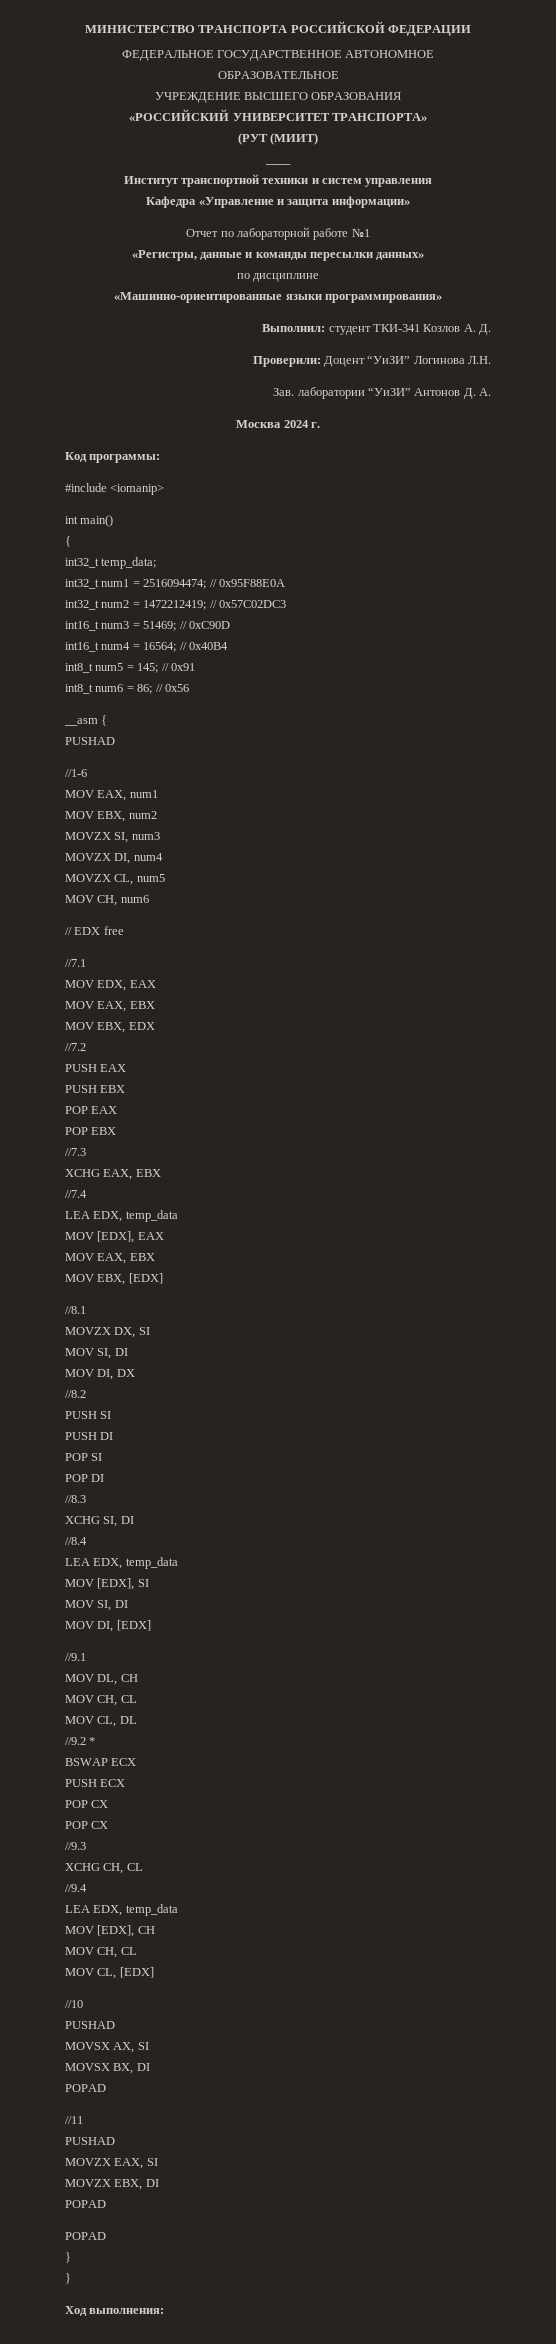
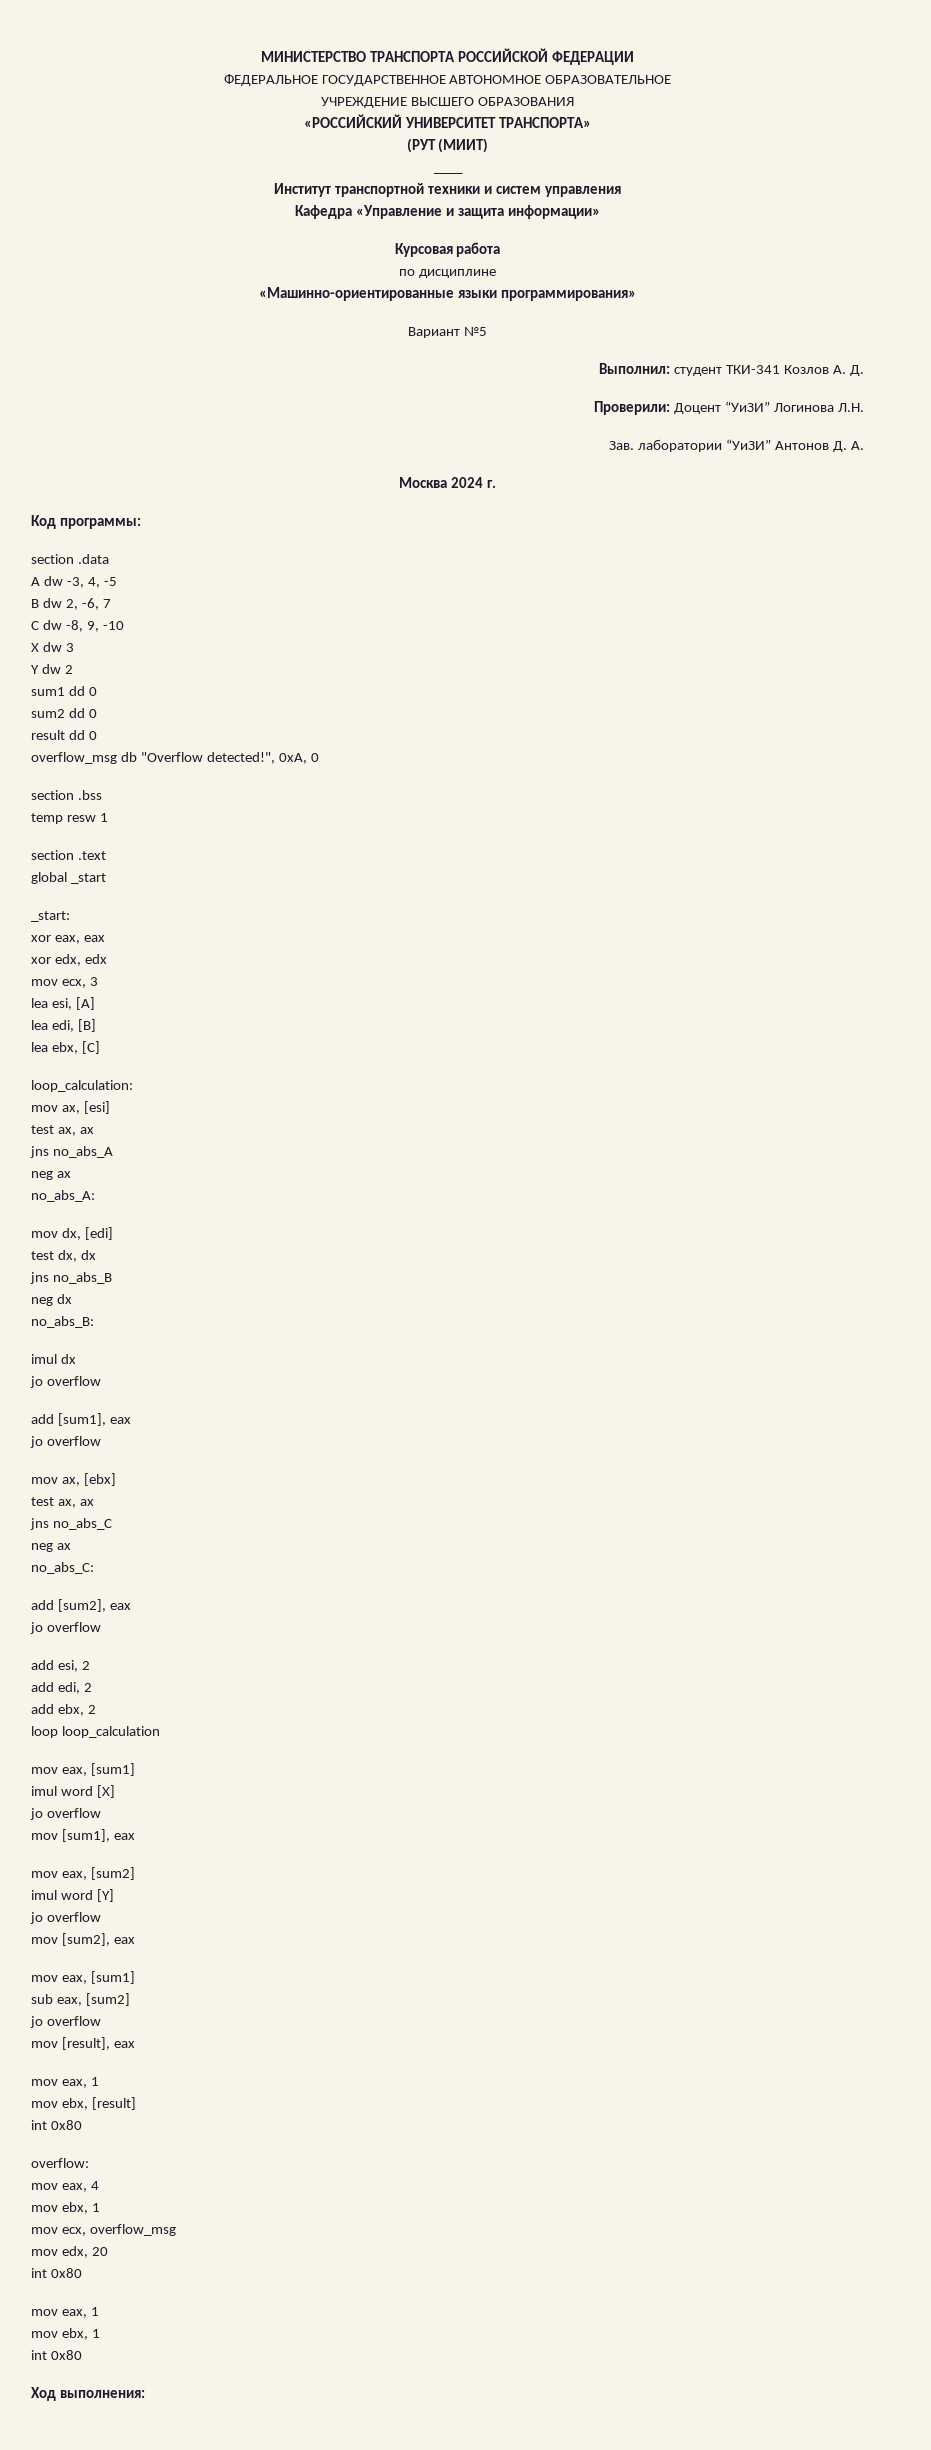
- Отчет по лабораторной работе №1
- «Регистры, данные и команды пересылки данных»
+ Курсовая работа
+ Вариант №5
- #include <iomanip>
- int main()
- {
- int32_t temp_data;
- int32_t num1 = 2516094474; // 0x95F88E0A
- int32_t num2 = 1472212419; // 0x57C02DC3
- int16_t num3 = 51469; // 0xC90D
- int16_t num4 = 16564; // 0x40B4
- int8_t num5 = 145; // 0x91
- int8_t num6 = 86; // 0x56
- __asm {
- PUSHAD
- //1-6
- MOV EAX, num1
- MOV EBX, num2
- MOVZX SI, num3
- MOVZX DI, num4
- MOVZX CL, num5
- MOV CH, num6
- // EDX free
- //7.1
- MOV EDX, EAX
- MOV EAX, EBX
- MOV EBX, EDX
- //7.2
- PUSH EAX
- PUSH EBX
- POP EAX
- POP EBX
- //7.3
- XCHG EAX, EBX
- //7.4
- LEA EDX, temp_data
- MOV [EDX], EAX
- MOV EAX, EBX
- MOV EBX, [EDX]
- //8.1
- MOVZX DX, SI
- MOV SI, DI
- MOV DI, DX
- //8.2
- PUSH SI
- PUSH DI
- POP SI
- POP DI
- //8.3
- XCHG SI, DI
- //8.4
- LEA EDX, temp_data
- MOV [EDX], SI
- MOV SI, DI
- MOV DI, [EDX]
- //9.1
- MOV DL, CH
- MOV CH, CL
- MOV CL, DL
- //9.2 *
- BSWAP ECX
- PUSH ECX
- POP CX
- POP CX
- //9.3
- XCHG CH, CL
- //9.4
- LEA EDX, temp_data
- MOV [EDX], CH
- MOV CH, CL
- MOV CL, [EDX]
- //10
- PUSHAD
- MOVSX AX, SI
- MOVSX BX, DI
- POPAD
- //11
- PUSHAD
- MOVZX EAX, SI
- MOVZX EBX, DI
- POPAD
- POPAD
- }
- }
+ section .data
+ A dw -3, 4, -5
+ B dw 2, -6, 7
+ C dw -8, 9, -10
+ X dw 3
+ Y dw 2
+ sum1 dd 0
+ sum2 dd 0
+ result dd 0
+ overflow_msg db "Overflow detected!", 0xA, 0
+ section .bss
+ temp resw 1
+ section .text
+ global _start
+ _start:
+ xor eax, eax
+ xor edx, edx
+ mov ecx, 3
+ lea esi, [A]
+ lea edi, [B]
+ lea ebx, [C]
+ loop_calculation:
+ mov ax, [esi]
+ test ax, ax
+ jns no_abs_A
+ neg ax
+ no_abs_A:
+ mov dx, [edi]
+ test dx, dx
+ jns no_abs_B
+ neg dx
+ no_abs_B:
+ imul dx
+ jo overflow
+ add [sum1], eax
+ jo overflow
+ mov ax, [ebx]
+ test ax, ax
+ jns no_abs_C
+ neg ax
+ no_abs_C:
+ add [sum2], eax
+ jo overflow
+ add esi, 2
+ add edi, 2
+ add ebx, 2
+ loop loop_calculation
+ mov eax, [sum1]
+ imul word [X]
+ jo overflow
+ mov [sum1], eax
+ mov eax, [sum2]
+ imul word [Y]
+ jo overflow
+ mov [sum2], eax
+ mov eax, [sum1]
+ sub eax, [sum2]
+ jo overflow
+ mov [result], eax
+ mov eax, 1
+ mov ebx, [result]
+ int 0x80
+ overflow:
+ mov eax, 4
+ mov ebx, 1
+ mov ecx, overflow_msg
+ mov edx, 20
+ int 0x80
+ mov eax, 1
+ mov ebx, 1
+ int 0x80

